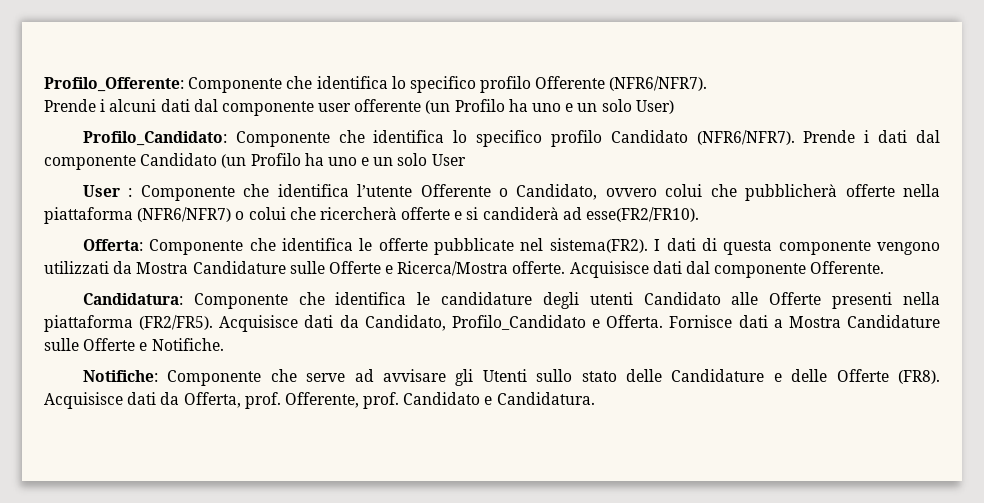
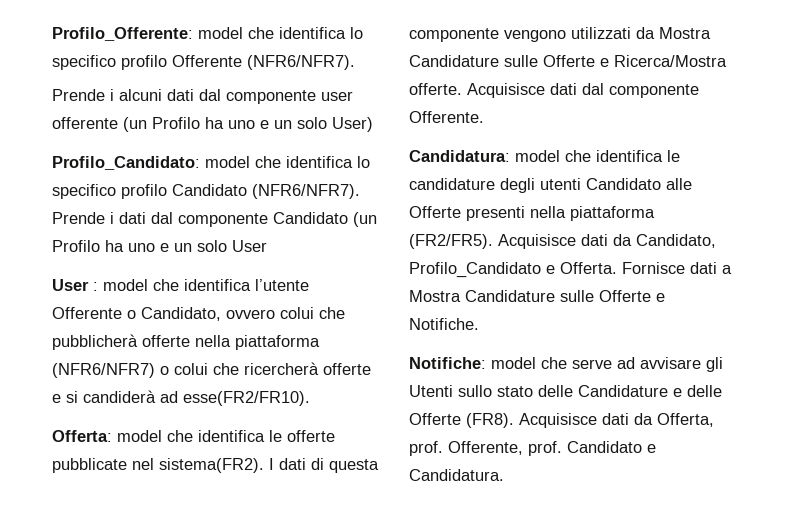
- Profilo_Offerente: Componente che identifica lo specifico profilo Offerente (NFR6/NFR7).
+ Profilo_Offerente: model che identifica lo specifico profilo Offerente (NFR6/NFR7).
- Profilo_Candidato: Componente che identifica lo specifico profilo Candidato (NFR6/NFR7).
+ Profilo_Candidato: model che identifica lo specifico profilo Candidato (NFR6/NFR7).
- User : Componente che identifica l’utente Offerente o Candidato, ovvero colui che pubblicherà offerte nella piattaforma (NFR6/NFR7) o colui che ricercherà offerte e si candiderà ad esse(FR2/FR10).
+ User : model che identifica l’utente Offerente o Candidato, ovvero colui che pubblicherà offerte nella piattaforma (NFR6/NFR7) o colui che ricercherà offerte e si candiderà ad esse(FR2/FR10).
- Offerta: Componente che identifica le offerte pubblicate nel sistema(FR2).
+ Offerta: model che identifica le offerte pubblicate nel sistema(FR2).
- Candidatura: Componente che identifica le candidature degli utenti Candidato alle Offerte presenti nella piattaforma (FR2/FR5).
+ Candidatura: model che identifica le candidature degli utenti Candidato alle Offerte presenti nella piattaforma (FR2/FR5).
- Notifiche: Componente che serve ad avvisare gli Utenti sullo stato delle Candidature e delle Offerte (FR8).
+ Notifiche: model che serve ad avvisare gli Utenti sullo stato delle Candidature e delle Offerte (FR8).

